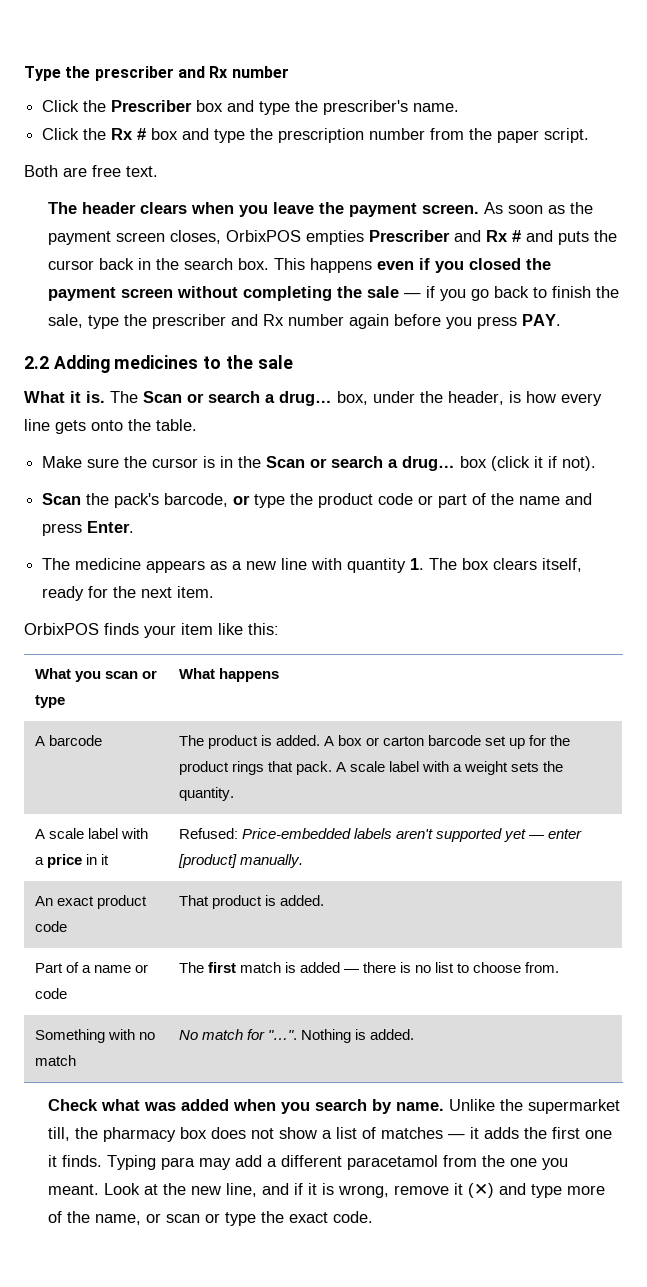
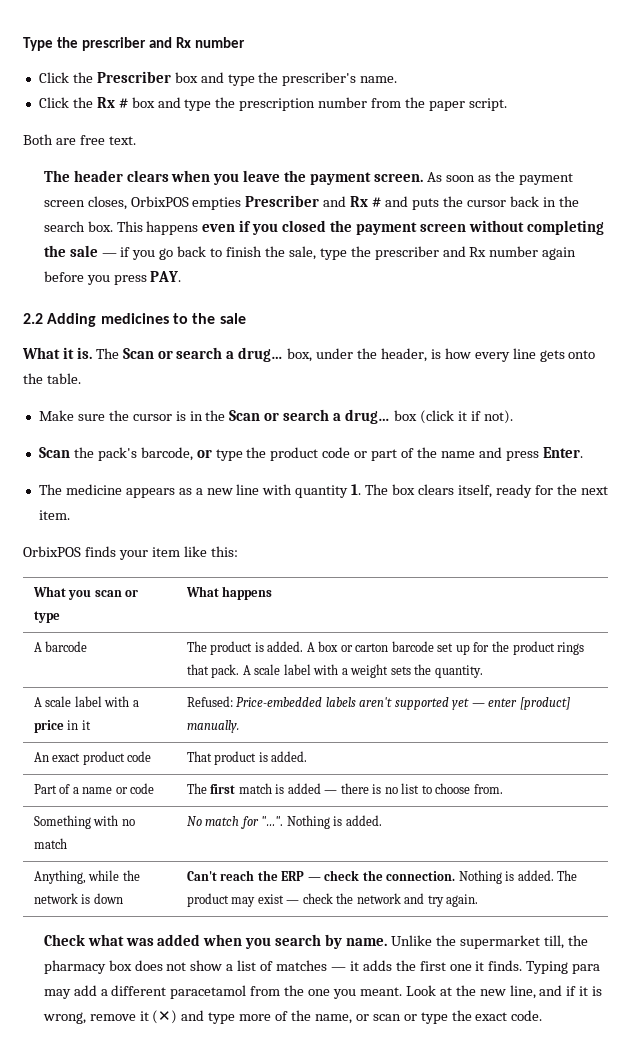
+ Anything, while the network is down | Can't reach the ERP — check the connection. Nothing is added. The product may exist — check the network and try again.

